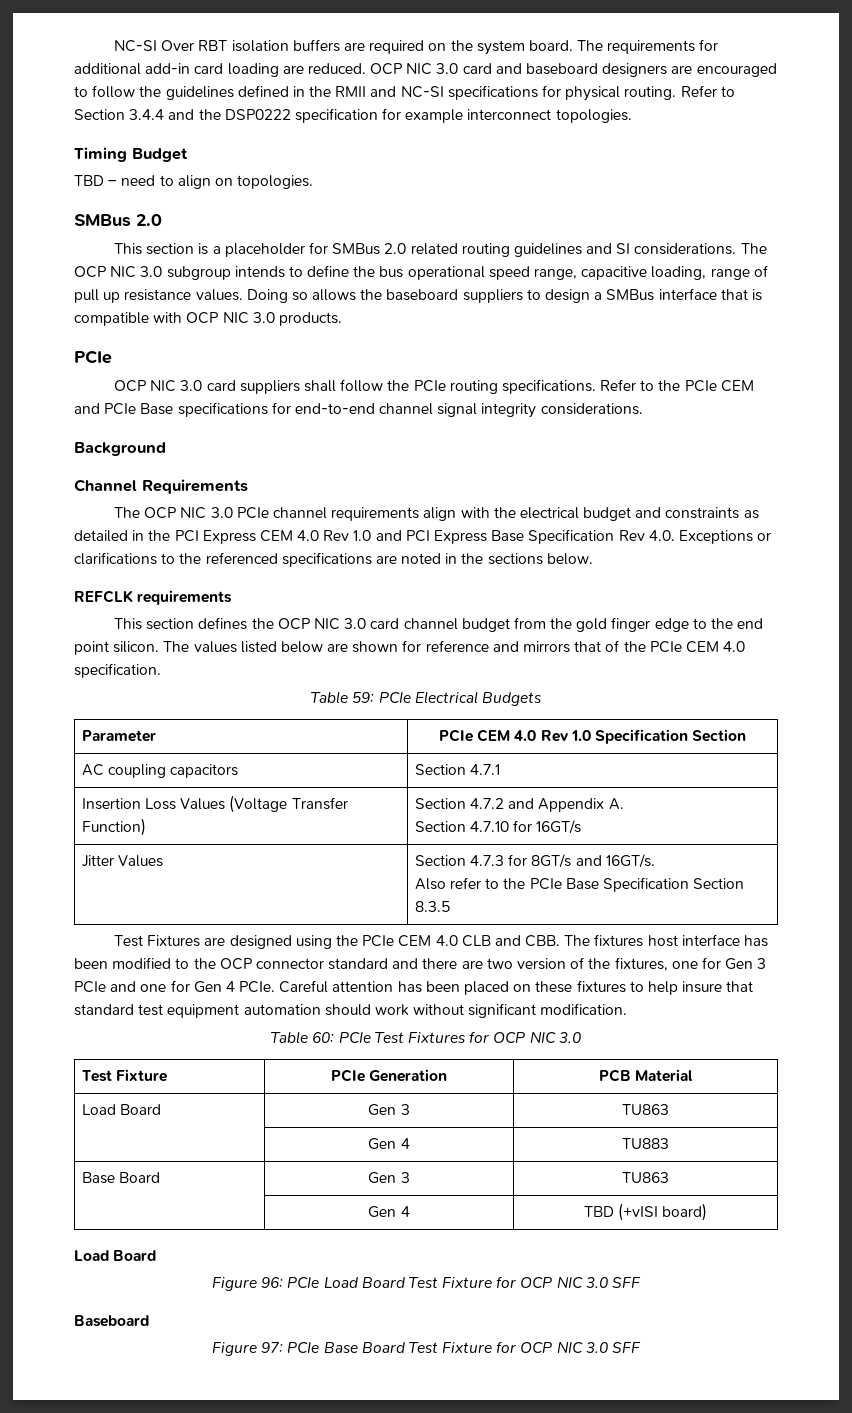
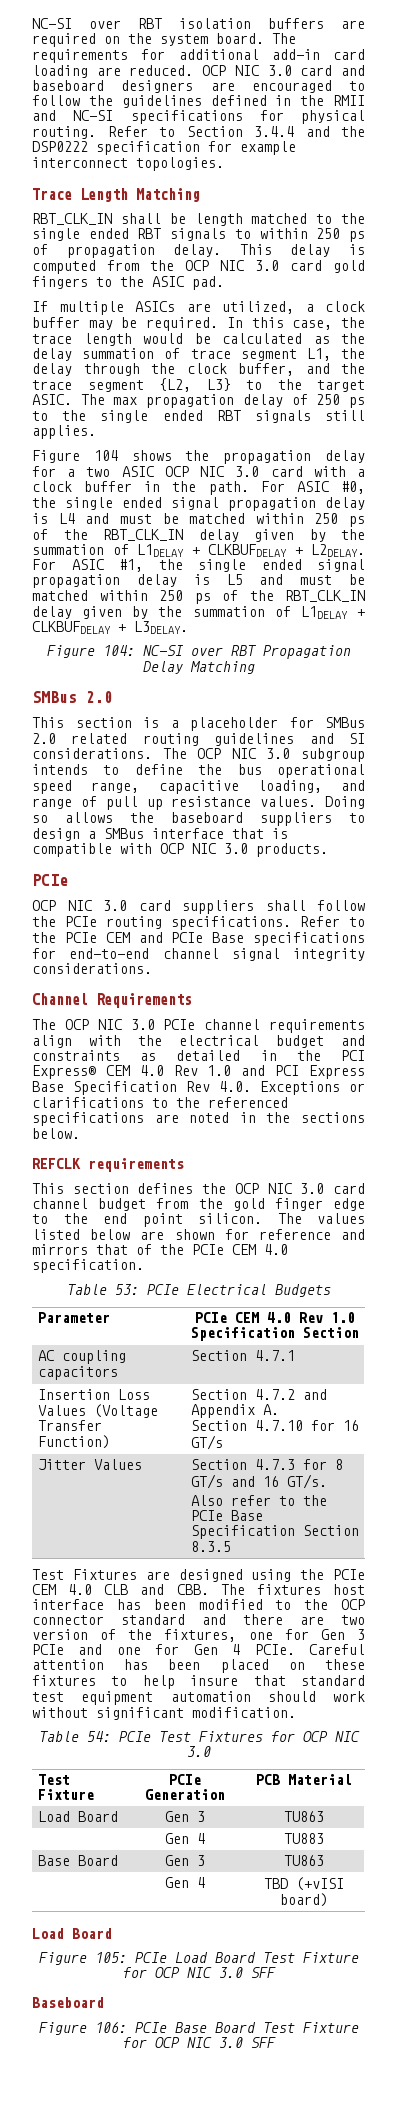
- NC-SI Over RBT isolation buffers are required on the system board.
+ NC-SI over RBT isolation buffers are required on the system board.
- Timing Budget
- TBD – need to align on topologies.
+ Trace Length Matching
+ RBT_CLK_IN shall be length matched to the single ended RBT signals to within 250 ps of propagation delay. This delay is computed from the OCP NIC 3.0 card gold fingers to the ASIC pad.
+ If multiple ASICs are utilized, a clock buffer may be required. In this case, the trace length would be calculated as the delay summation of trace segment L1, the delay through the clock buffer, and the trace segment {L2, L3} to the target ASIC. The max propagation delay of 250 ps to the single ended RBT signals still applies.
+ Figure 104 shows the propagation delay for a two ASIC OCP NIC 3.0 card with a clock buffer in the path. For ASIC #0, the single ended signal propagation delay is L4 and must be matched within 250 ps of the RBT_CLK_IN delay given by the summation of L1DELAY + CLKBUFDELAY + L2DELAY. For ASIC #1, the single ended signal propagation delay is L5 and must be matched within 250 ps of the RBT_CLK_IN delay given by the summation of L1DELAY + CLKBUFDELAY + L3DELAY.
+ Figure 104: NC-SI over RBT Propagation Delay Matching
- The OCP NIC 3.0 subgroup intends to define the bus operational speed range, capacitive loading, range of pull up resistance values.
+ The OCP NIC 3.0 subgroup intends to define the bus operational speed range, capacitive loading, and range of pull up resistance values.
- Background
- The OCP NIC 3.0 PCIe channel requirements align with the electrical budget and constraints as detailed in the PCI Express CEM 4.0 Rev 1.0 and PCI Express Base Specification Rev 4.0. Exceptions or clarifications to the referenced specifications are noted in the sections below.
+ The OCP NIC 3.0 PCIe channel requirements align with the electrical budget and constraints as detailed in the PCI Express® CEM 4.0 Rev 1.0 and PCI Express Base Specification Rev 4.0. Exceptions or clarifications to the referenced specifications are noted in the sections below.
- Table 59: PCIe Electrical Budgets
+ Table 53: PCIe Electrical Budgets
  Insertion Loss Values (Voltage Transfer Function) | Section 4.7.2 and Appendix A.
- Section 4.7.10 for 16GT/s
+ Section 4.7.10 for 16 GT/s
- Jitter Values | Section 4.7.3 for 8GT/s and 16GT/s.
+ Jitter Values | Section 4.7.3 for 8 GT/s and 16 GT/s.
- Table 60: PCIe Test Fixtures for OCP NIC 3.0
+ Table 54: PCIe Test Fixtures for OCP NIC 3.0
- Figure 96: PCIe Load Board Test Fixture for OCP NIC 3.0 SFF
+ Figure 105: PCIe Load Board Test Fixture for OCP NIC 3.0 SFF
- Figure 97: PCIe Base Board Test Fixture for OCP NIC 3.0 SFF
+ Figure 106: PCIe Base Board Test Fixture for OCP NIC 3.0 SFF

